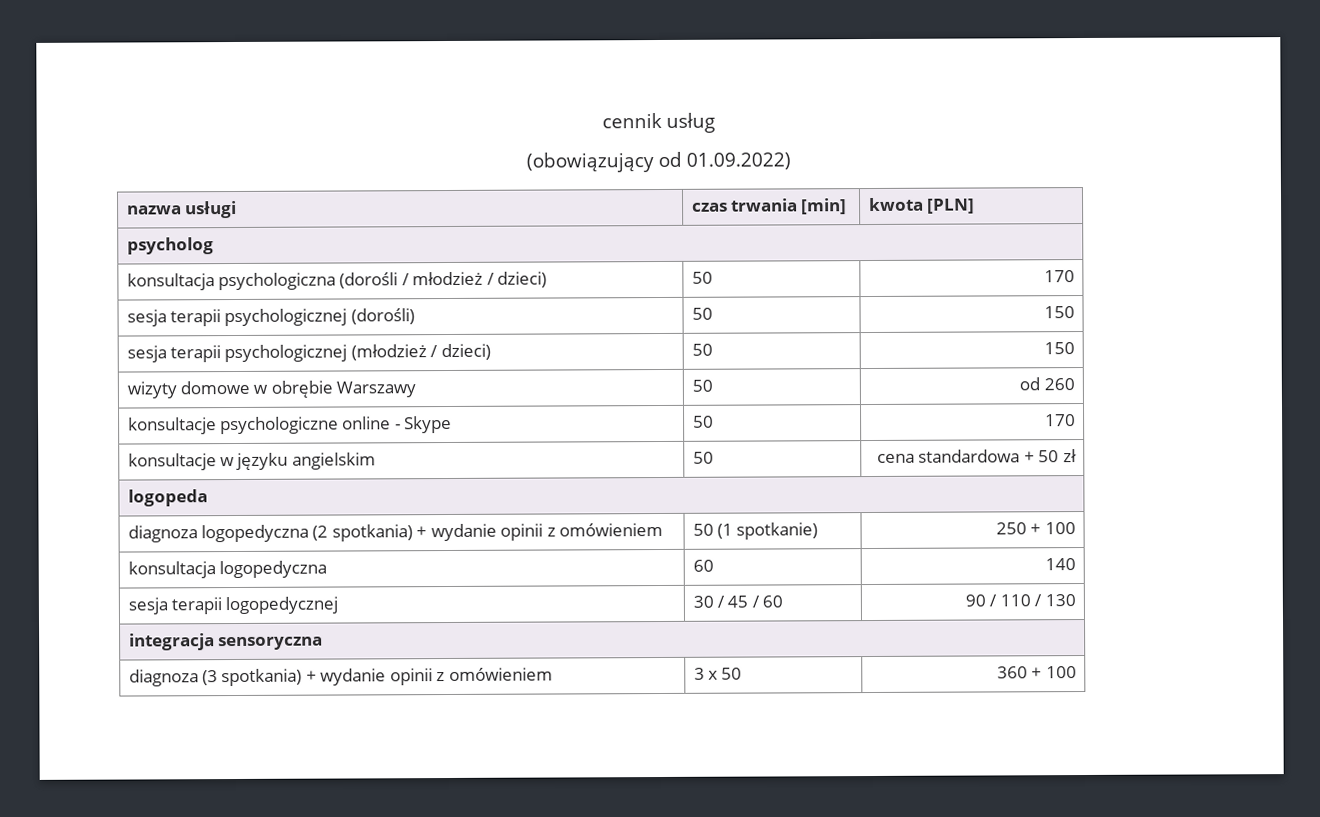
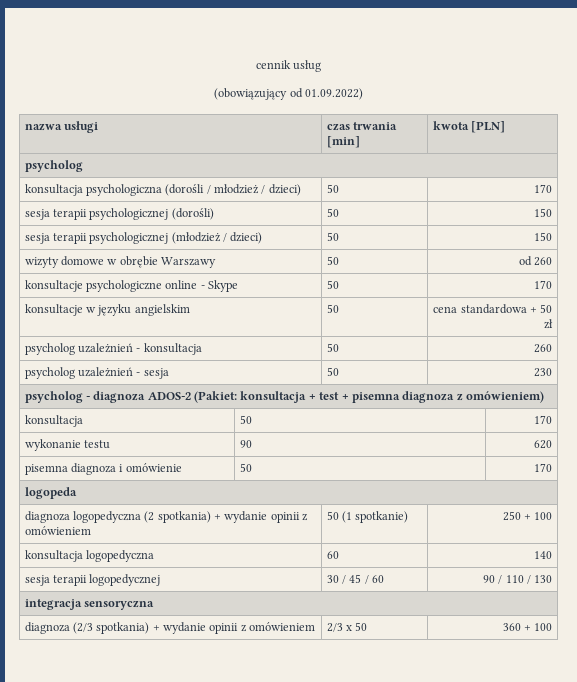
+ psycholog uzależnień - konsultacja | 50 | 260
+ psycholog uzależnień - sesja | 50 | 230
+ psycholog - diagnoza ADOS-2 (Pakiet: konsultacja + test + pisemna diagnoza z omówieniem)
+ konsultacja | 50 | 170
+ wykonanie testu | 90 | 620
+ pisemna diagnoza i omówienie | 50 | 170
- diagnoza (3 spotkania) + wydanie opinii z omówieniem | 3 x 50 | 360 + 100
+ diagnoza (2/3 spotkania) + wydanie opinii z omówieniem | 2/3 x 50 | 360 + 100

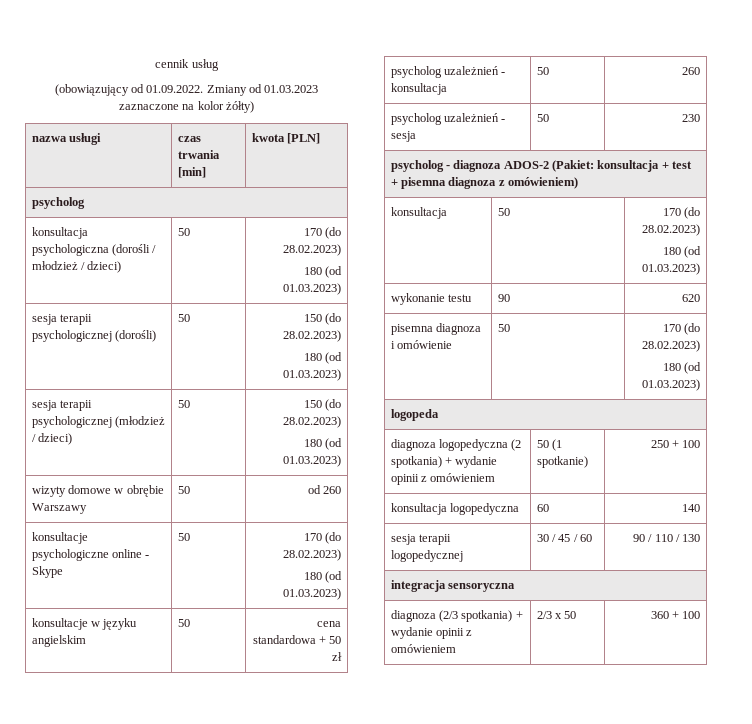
- (obowiązujący od 01.09.2022)
+ (obowiązujący od 01.09.2022. Zmiany od 01.03.2023 zaznaczone na kolor żółty)
- konsultacja psychologiczna (dorośli / młodzież / dzieci) | 50 | 170
+ konsultacja psychologiczna (dorośli / młodzież / dzieci) | 50 | 170 (do 28.02.2023)
+ 180 (od 01.03.2023)
- sesja terapii psychologicznej (dorośli) | 50 | 150
+ sesja terapii psychologicznej (dorośli) | 50 | 150 (do 28.02.2023)
+ 180 (od 01.03.2023)
- sesja terapii psychologicznej (młodzież / dzieci) | 50 | 150
+ sesja terapii psychologicznej (młodzież / dzieci) | 50 | 150 (do 28.02.2023)
+ 180 (od 01.03.2023)
- konsultacje psychologiczne online - Skype | 50 | 170
+ konsultacje psychologiczne online - Skype | 50 | 170 (do 28.02.2023)
+ 180 (od 01.03.2023)
- konsultacja | 50 | 170
+ konsultacja | 50 | 170 (do 28.02.2023)
+ 180 (od 01.03.2023)
- pisemna diagnoza i omówienie | 50 | 170
+ pisemna diagnoza i omówienie | 50 | 170 (do 28.02.2023)
+ 180 (od 01.03.2023)

